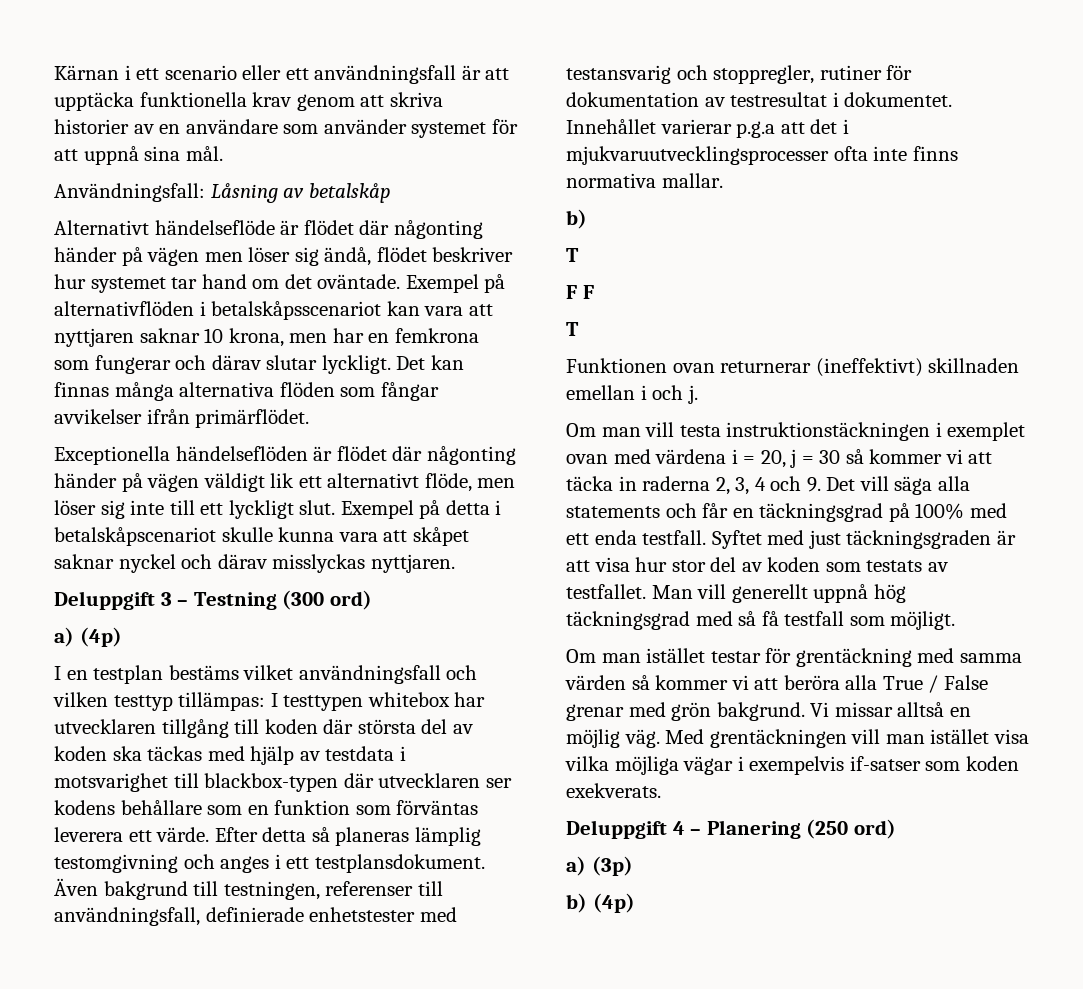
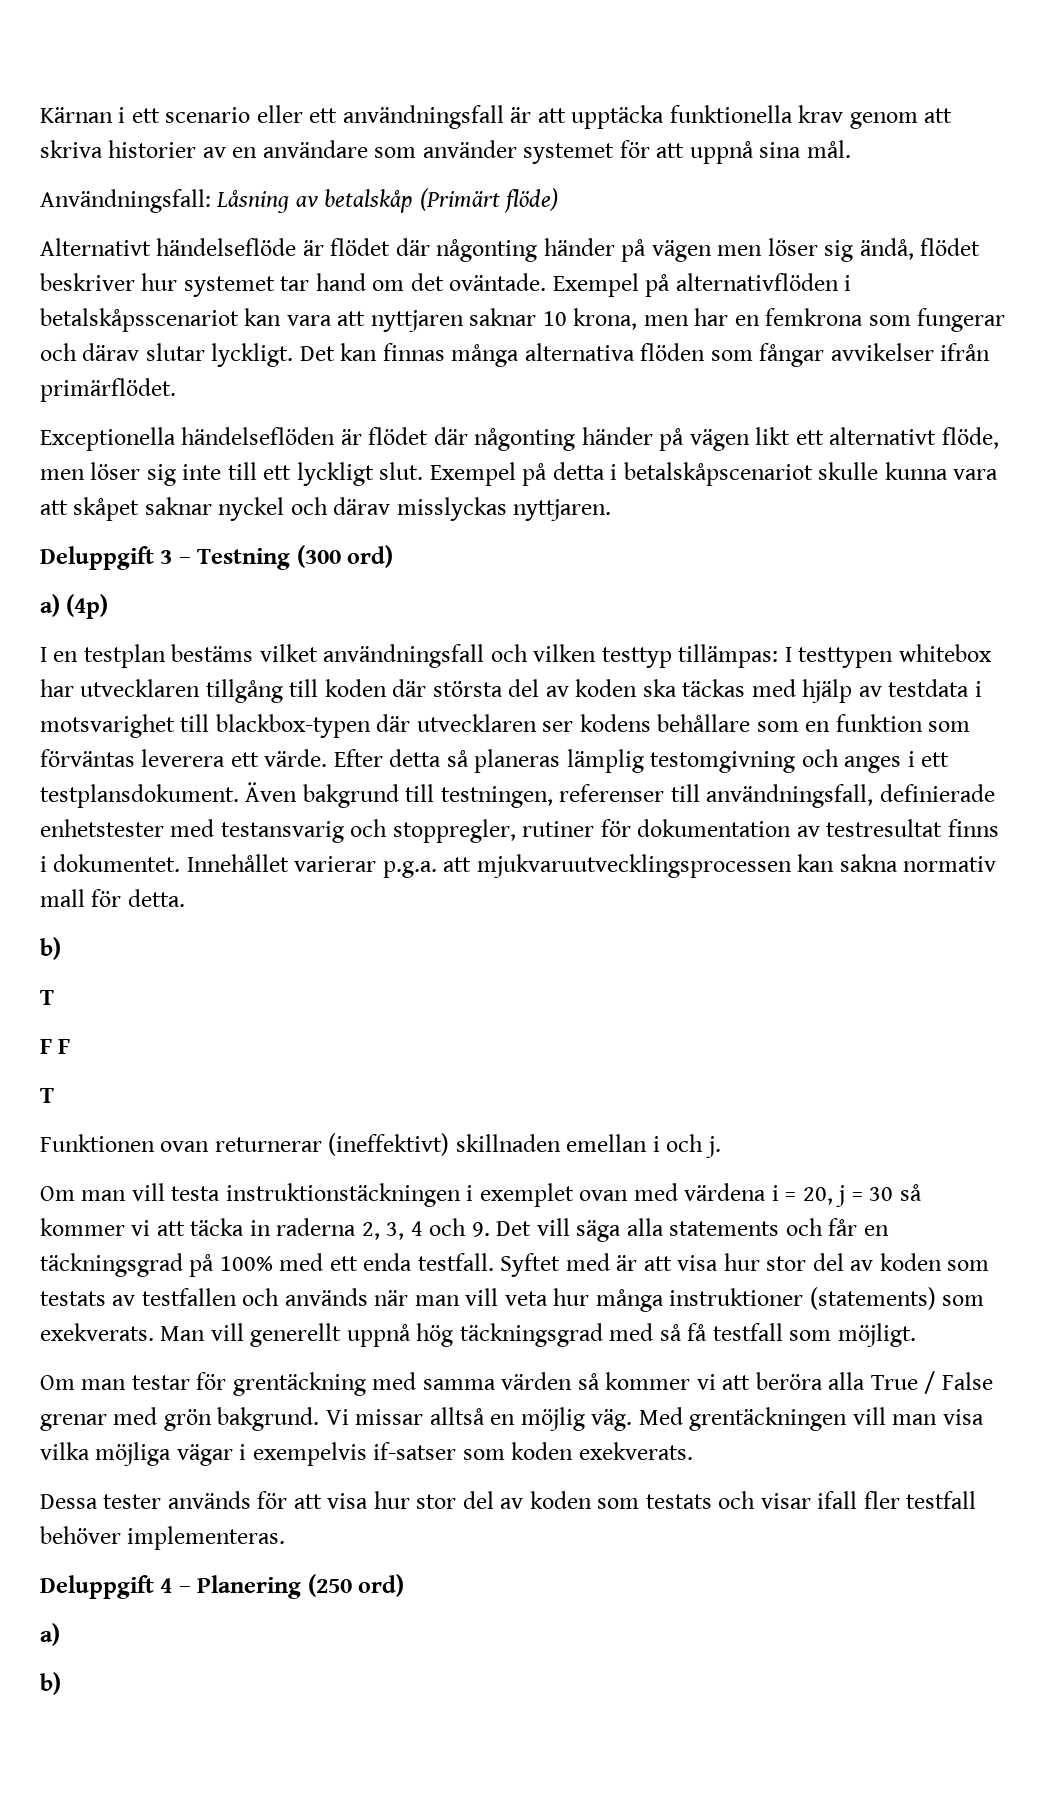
- Användningsfall: Låsning av betalskåp
+ Användningsfall: Låsning av betalskåp (Primärt flöde)
- Exceptionella händelseflöden är flödet där någonting händer på vägen väldigt lik ett alternativt flöde, men löser sig inte till ett lyckligt slut.
+ Exceptionella händelseflöden är flödet där någonting händer på vägen likt ett alternativt flöde, men löser sig inte till ett lyckligt slut.
- Även bakgrund till testningen, referenser till användningsfall, definierade enhetstester med testansvarig och stoppregler, rutiner för dokumentation av testresultat i dokumentet.
+ Även bakgrund till testningen, referenser till användningsfall, definierade enhetstester med testansvarig och stoppregler, rutiner för dokumentation av testresultat finns i dokumentet.
- Innehållet varierar p.g.a att det i mjukvaruutvecklingsprocesser ofta inte finns normativa mallar.
+ Innehållet varierar p.g.a. att mjukvaruutvecklingsprocessen kan sakna normativ mall för detta.
- Syftet med just täckningsgraden är att visa hur stor del av koden som testats av testfallet.
+ Syftet med är att visa hur stor del av koden som testats av testfallen och används när man vill veta hur många instruktioner (statements) som exekverats.
- Om man istället testar för grentäckning med samma värden så kommer vi att beröra alla True / False grenar med grön bakgrund.
+ Om man testar för grentäckning med samma värden så kommer vi att beröra alla True / False grenar med grön bakgrund.
- Med grentäckningen vill man istället visa vilka möjliga vägar i exempelvis if-satser som koden exekverats.
+ Med grentäckningen vill man visa vilka möjliga vägar i exempelvis if-satser som koden exekverats.
+ Dessa tester används för att visa hur stor del av koden som testats och visar ifall fler testfall behöver implementeras.
  Deluppgift 4 – Planering (250 ord)
- a) (3p)
- b) (4p)
+ a)
+ b)

